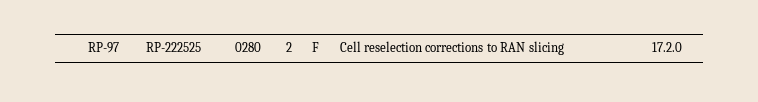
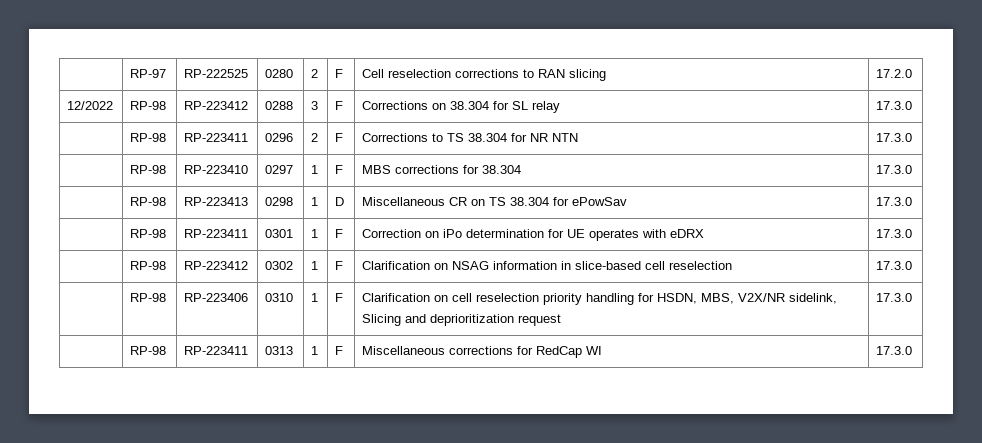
+ 12/2022 | RP-98 | RP-223412 | 0288 | 3 | F | Corrections on 38.304 for SL relay | 17.3.0
+ | RP-98 | RP-223411 | 0296 | 2 | F | Corrections to TS 38.304 for NR NTN | 17.3.0
+ | RP-98 | RP-223410 | 0297 | 1 | F | MBS corrections for 38.304 | 17.3.0
+ | RP-98 | RP-223413 | 0298 | 1 | D | Miscellaneous CR on TS 38.304 for ePowSav | 17.3.0
+ | RP-98 | RP-223411 | 0301 | 1 | F | Correction on iPo determination for UE operates with eDRX | 17.3.0
+ | RP-98 | RP-223412 | 0302 | 1 | F | Clarification on NSAG information in slice-based cell reselection | 17.3.0
+ | RP-98 | RP-223406 | 0310 | 1 | F | Clarification on cell reselection priority handling for HSDN, MBS, V2X/NR sidelink, Slicing and deprioritization request | 17.3.0
+ | RP-98 | RP-223411 | 0313 | 1 | F | Miscellaneous corrections for RedCap WI | 17.3.0

